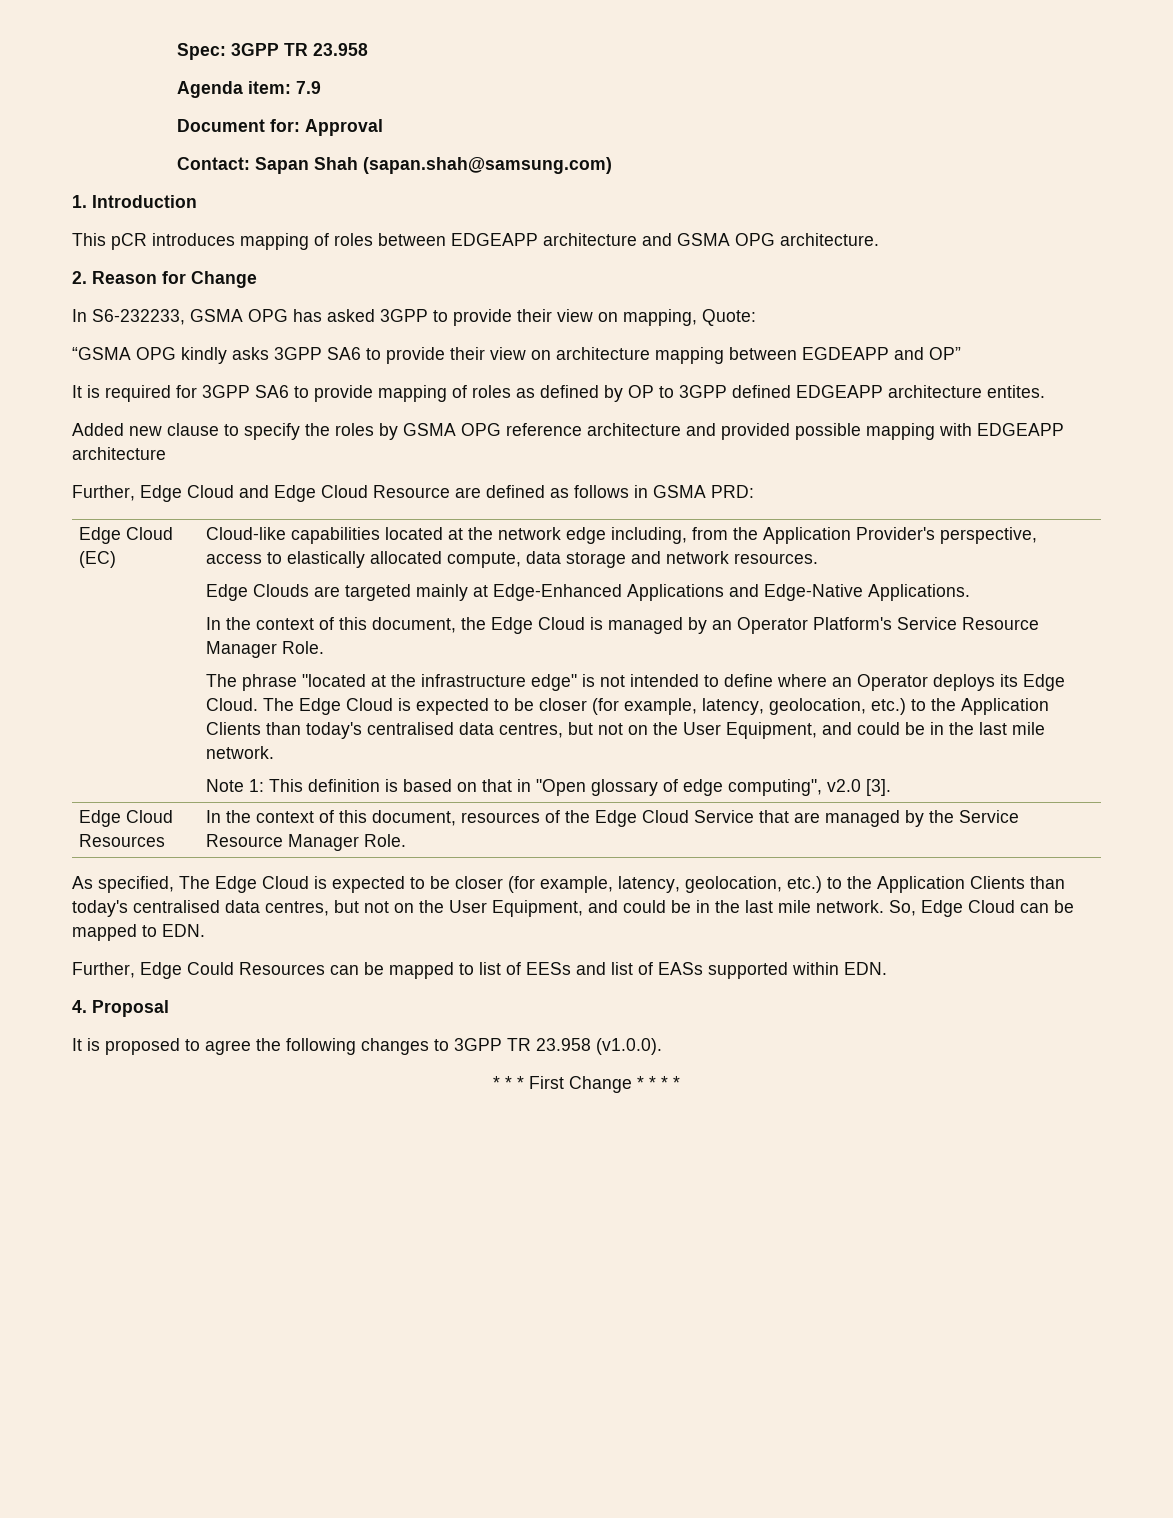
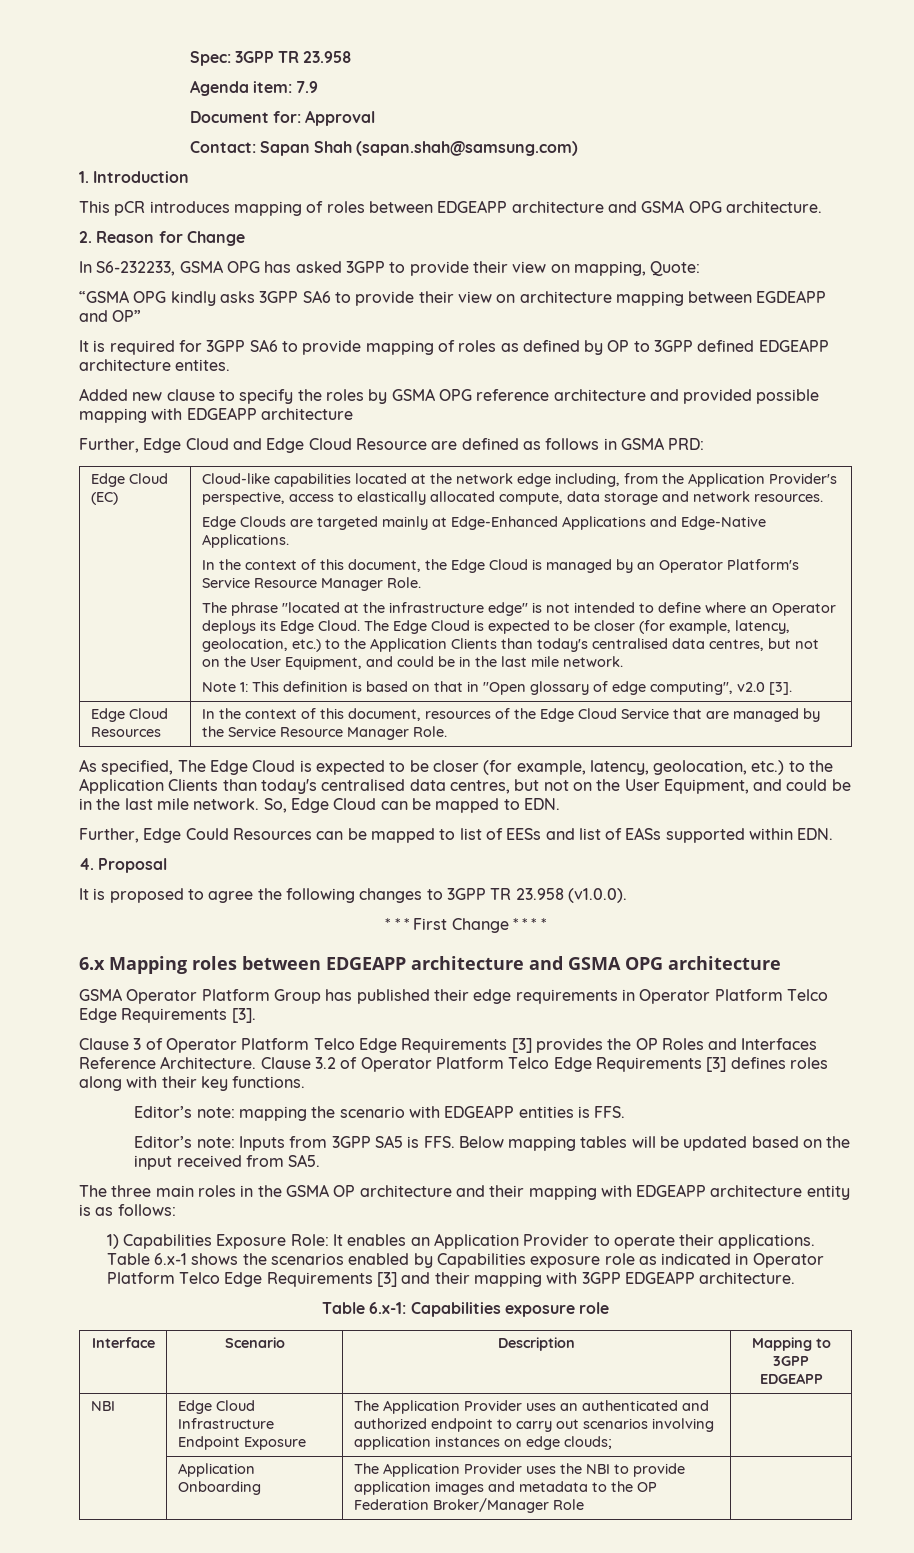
+ 6.x Mapping roles between EDGEAPP architecture and GSMA OPG architecture
+ GSMA Operator Platform Group has published their edge requirements in Operator Platform Telco Edge Requirements [3].
+ Clause 3 of Operator Platform Telco Edge Requirements [3] provides the OP Roles and Interfaces Reference Architecture. Clause 3.2 of Operator Platform Telco Edge Requirements [3] defines roles along with their key functions.
+ Editor’s note: mapping the scenario with EDGEAPP entities is FFS.
+ Editor’s note: Inputs from 3GPP SA5 is FFS. Below mapping tables will be updated based on the input received from SA5.
+ The three main roles in the GSMA OP architecture and their mapping with EDGEAPP architecture entity is as follows:
+ 1) Capabilities Exposure Role: It enables an Application Provider to operate their applications. Table 6.x-1 shows the scenarios enabled by Capabilities exposure role as indicated in Operator Platform Telco Edge Requirements [3] and their mapping with 3GPP EDGEAPP architecture.
+ Table 6.x-1: Capabilities exposure role
+ Interface | Scenario | Description | Mapping to 3GPP EDGEAPP
+ NBI | Edge Cloud Infrastructure Endpoint Exposure | The Application Provider uses an authenticated and authorized endpoint to carry out scenarios involving application instances on edge clouds; |
+ | Application Onboarding | The Application Provider uses the NBI to provide application images and metadata to the OP Federation Broker/Manager Role |

